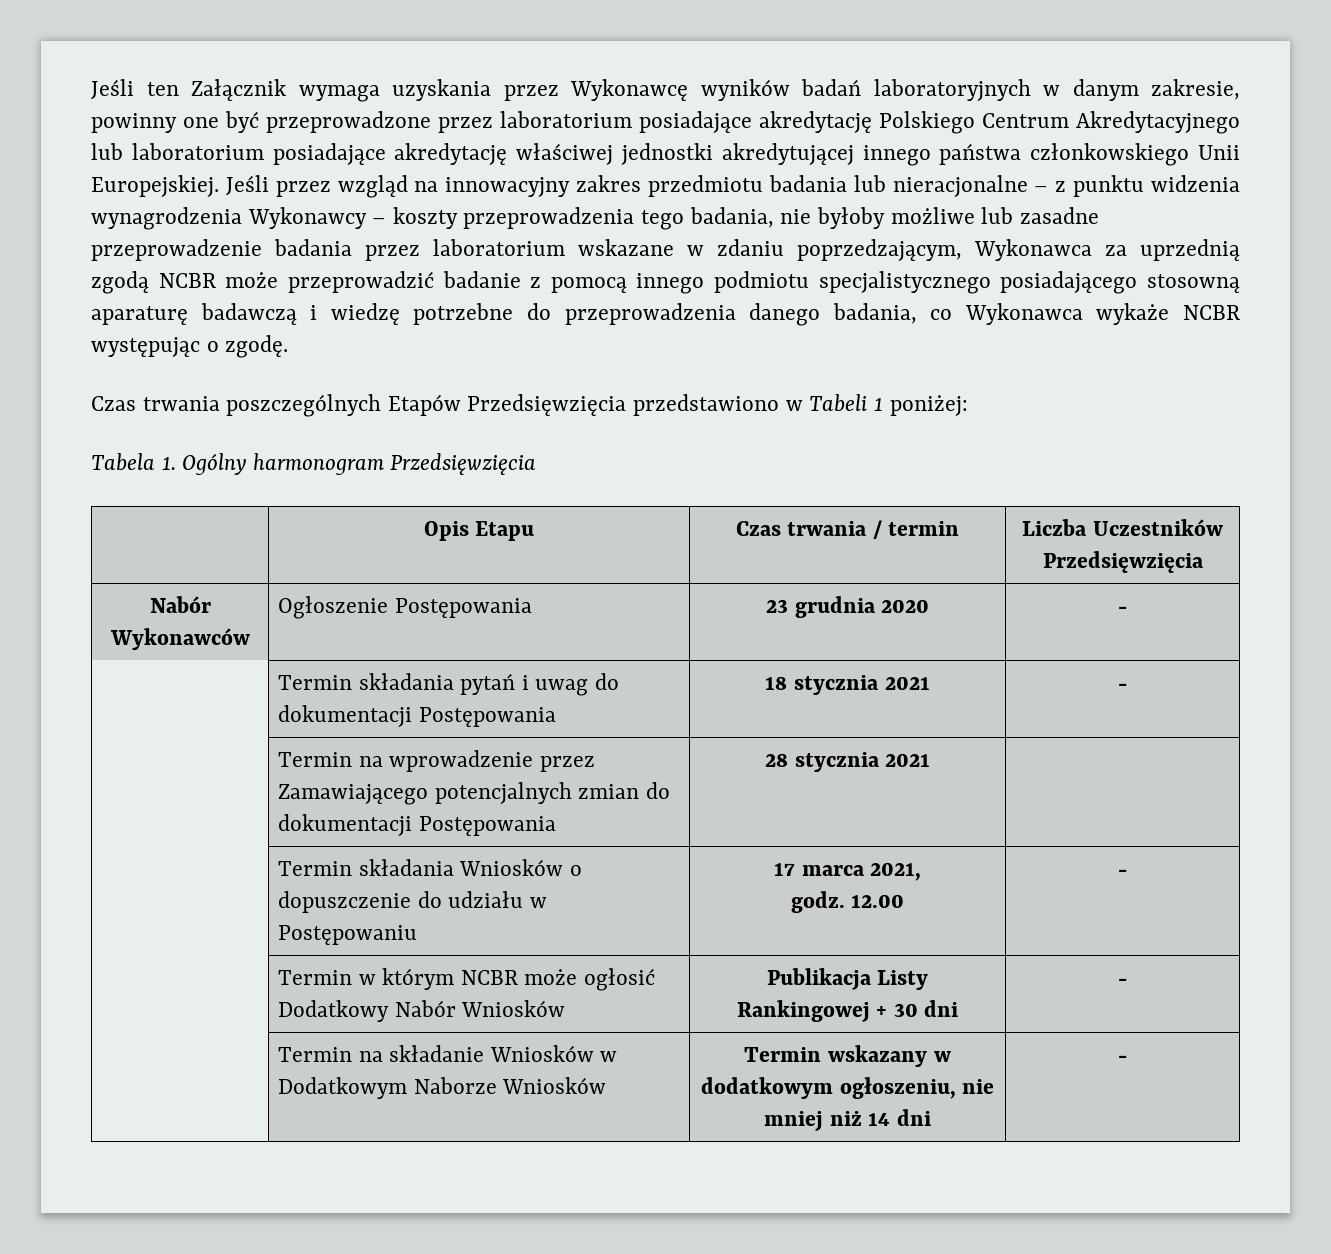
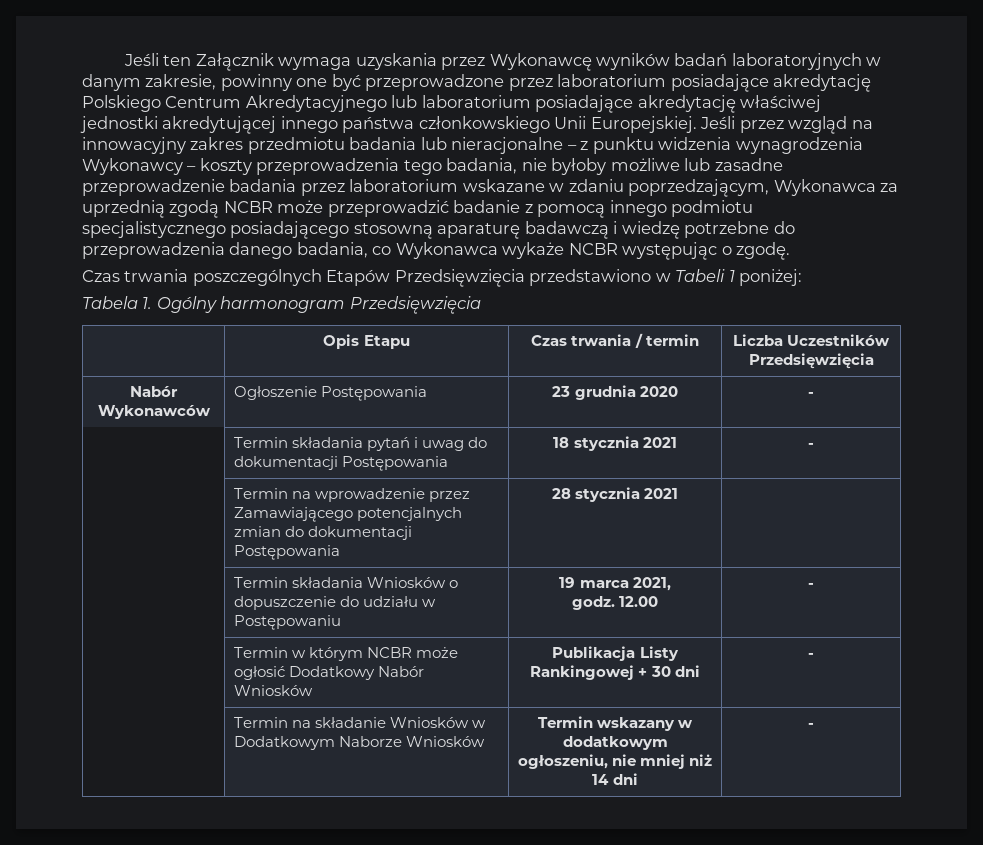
- | Termin składania Wniosków o dopuszczenie do udziału w Postępowaniu | 17 marca 2021,
+ | Termin składania Wniosków o dopuszczenie do udziału w Postępowaniu | 19 marca 2021,

